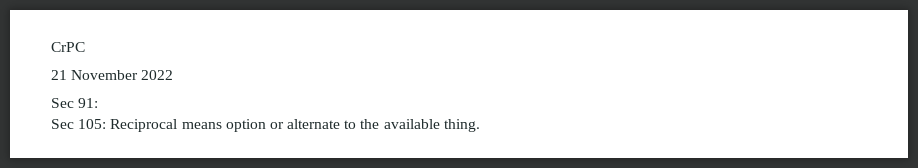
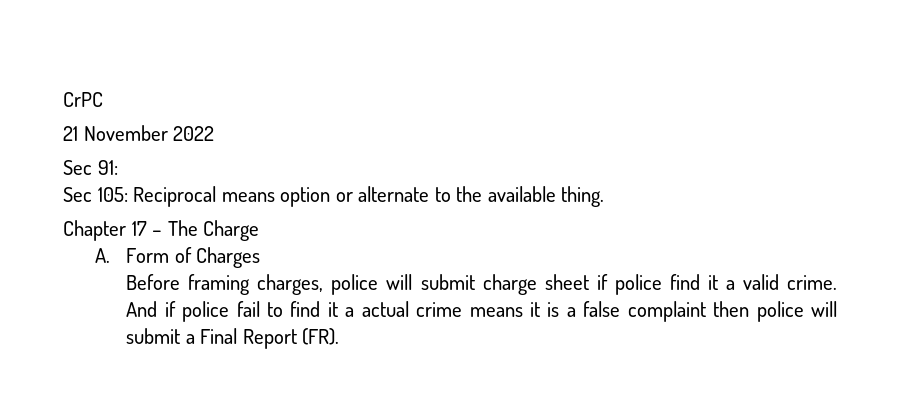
+ Chapter 17 – The Charge
+ A. Form of Charges
+ Before framing charges, police will submit charge sheet if police find it a valid crime. And if police fail to find it a actual crime means it is a false complaint then police will submit a Final Report (FR).

